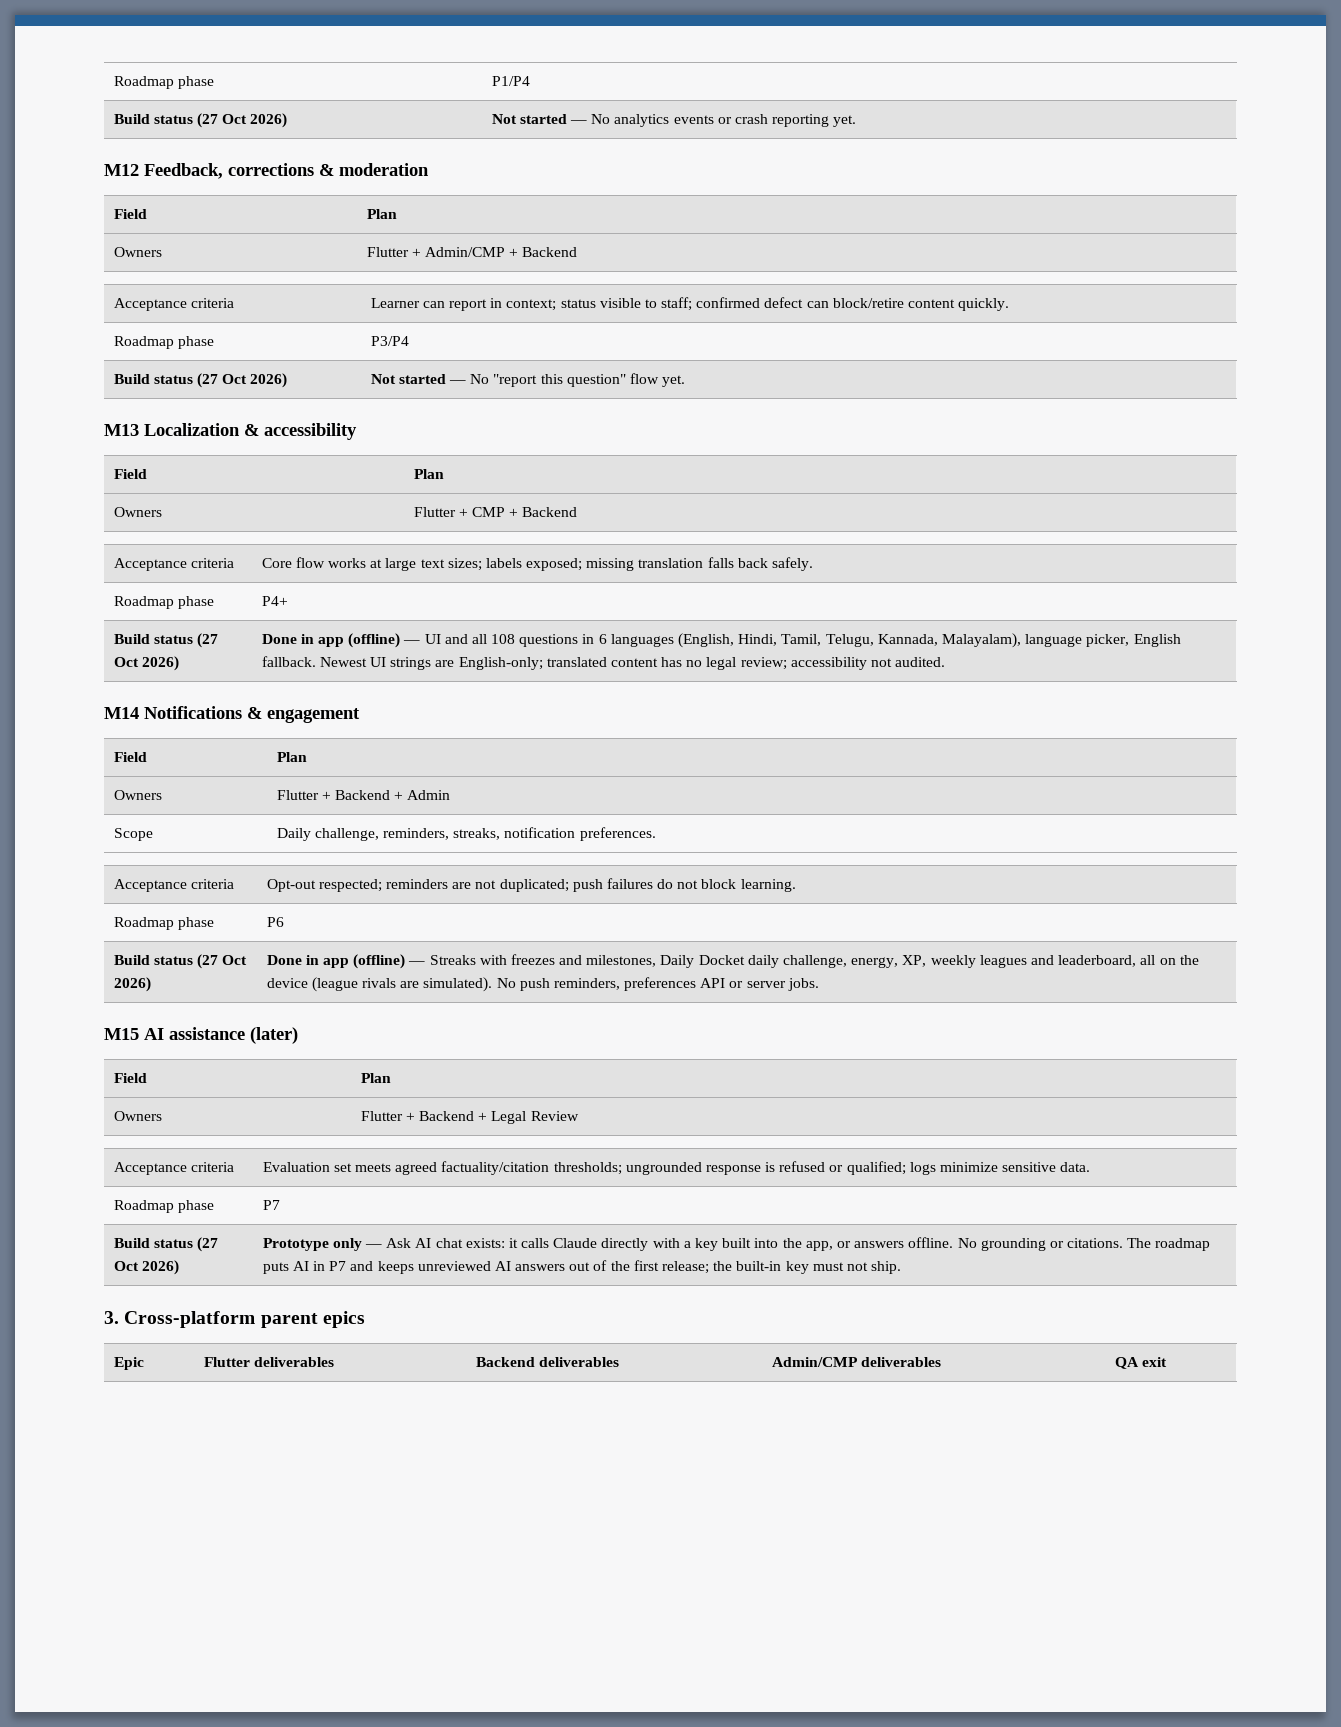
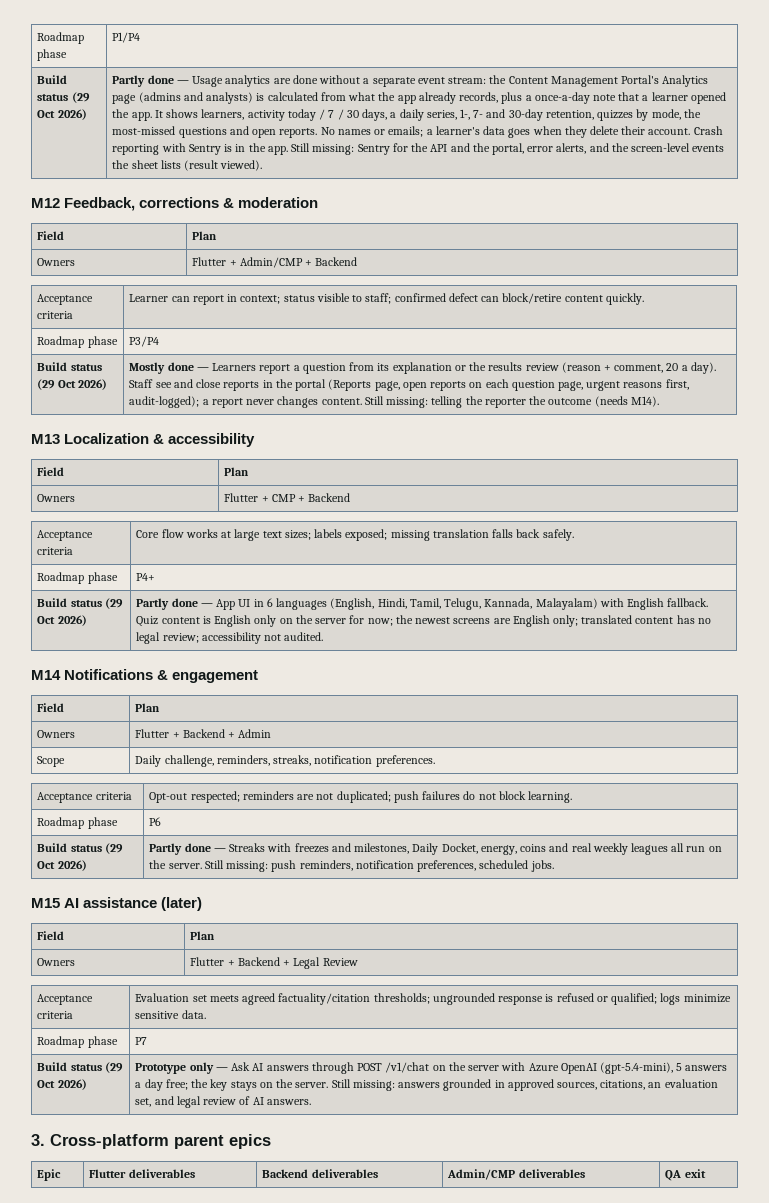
- Build status (27 Oct 2026) | Not started — No analytics events or crash reporting yet.
+ Build status (29 Oct 2026) | Partly done — Usage analytics are done without a separate event stream: the Content Management Portal's Analytics page (admins and analysts) is calculated from what the app already records, plus a once-a-day note that a learner opened the app. It shows learners, activity today / 7 / 30 days, a daily series, 1-, 7- and 30-day retention, quizzes by mode, the most-missed questions and open reports. No names or emails; a learner's data goes when they delete their account. Crash reporting with Sentry is in the app. Still missing: Sentry for the API and the portal, error alerts, and the screen-level events the sheet lists (result viewed).
- Build status (27 Oct 2026) | Not started — No "report this question" flow yet.
+ Build status (29 Oct 2026) | Mostly done — Learners report a question from its explanation or the results review (reason + comment, 20 a day). Staff see and close reports in the portal (Reports page, open reports on each question page, urgent reasons first, audit-logged); a report never changes content. Still missing: telling the reporter the outcome (needs M14).
- Build status (27 Oct 2026) | Done in app (offline) — UI and all 108 questions in 6 languages (English, Hindi, Tamil, Telugu, Kannada, Malayalam), language picker, English fallback. Newest UI strings are English-only; translated content has no legal review; accessibility not audited.
+ Build status (29 Oct 2026) | Partly done — App UI in 6 languages (English, Hindi, Tamil, Telugu, Kannada, Malayalam) with English fallback. Quiz content is English only on the server for now; the newest screens are English only; translated content has no legal review; accessibility not audited.
- Build status (27 Oct 2026) | Done in app (offline) — Streaks with freezes and milestones, Daily Docket daily challenge, energy, XP, weekly leagues and leaderboard, all on the device (league rivals are simulated). No push reminders, preferences API or server jobs.
+ Build status (29 Oct 2026) | Partly done — Streaks with freezes and milestones, Daily Docket, energy, coins and real weekly leagues all run on the server. Still missing: push reminders, notification preferences, scheduled jobs.
  Roadmap phase | P7
- Build status (27 Oct 2026)
+ Build status (29 Oct 2026)
- Prototype only — Ask AI chat exists: it calls Claude directly with a key built into the app, or answers offline. No grounding or citations. The roadmap puts AI in P7 and keeps unreviewed AI answers out of the first release; the built-in key must not ship.
+ Prototype only — Ask AI answers through POST /v1/chat on the server with Azure OpenAI (gpt-5.4-mini), 5 answers a day free; the key stays on the server. Still missing: answers grounded in approved sources, citations, an evaluation set, and legal review of AI answers.

